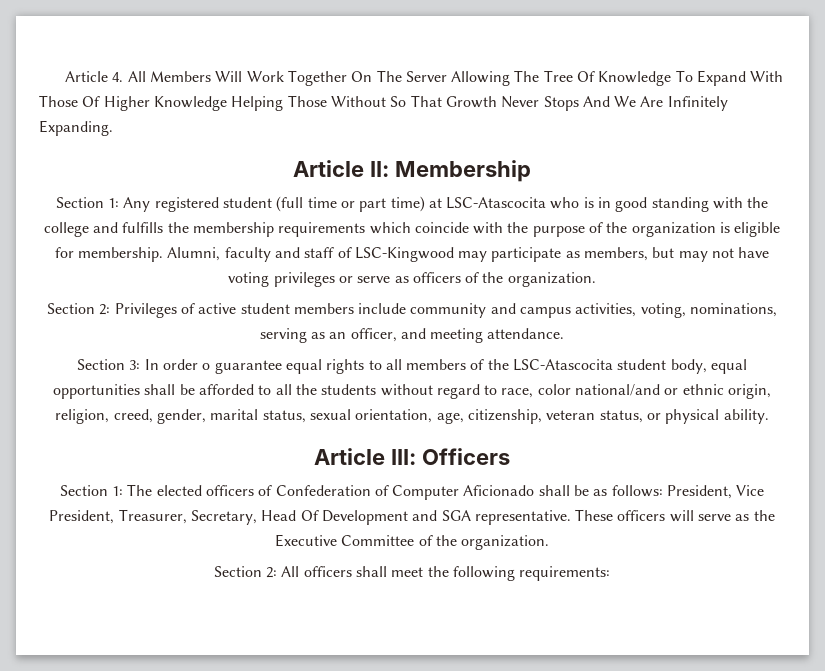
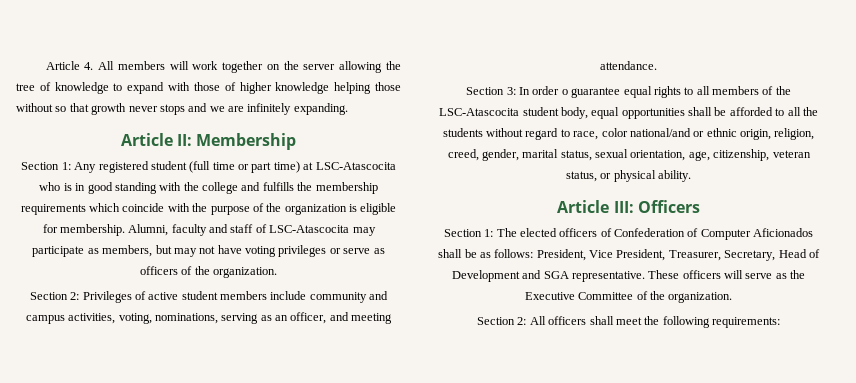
- Article 4. All Members Will Work Together On The Server Allowing The Tree Of Knowledge To Expand With Those Of Higher Knowledge Helping Those Without So That Growth Never Stops And We Are Infinitely Expanding.
+ Article 4. All members will work together on the server allowing the tree of knowledge to expand with those of higher knowledge helping those without so that growth never stops and we are infinitely expanding.
- Alumni, faculty and staff of LSC-Kingwood may participate as members, but may not have voting privileges or serve as officers of the organization.
+ Alumni, faculty and staff of LSC-Atascocita may participate as members, but may not have voting privileges or serve as officers of the organization.
- Section 1: The elected officers of Confederation of Computer Aficionado shall be as follows: President, Vice President, Treasurer, Secretary, Head Of Development and SGA representative.
+ Section 1: The elected officers of Confederation of Computer Aficionados shall be as follows: President, Vice President, Treasurer, Secretary, Head of Development and SGA representative.

